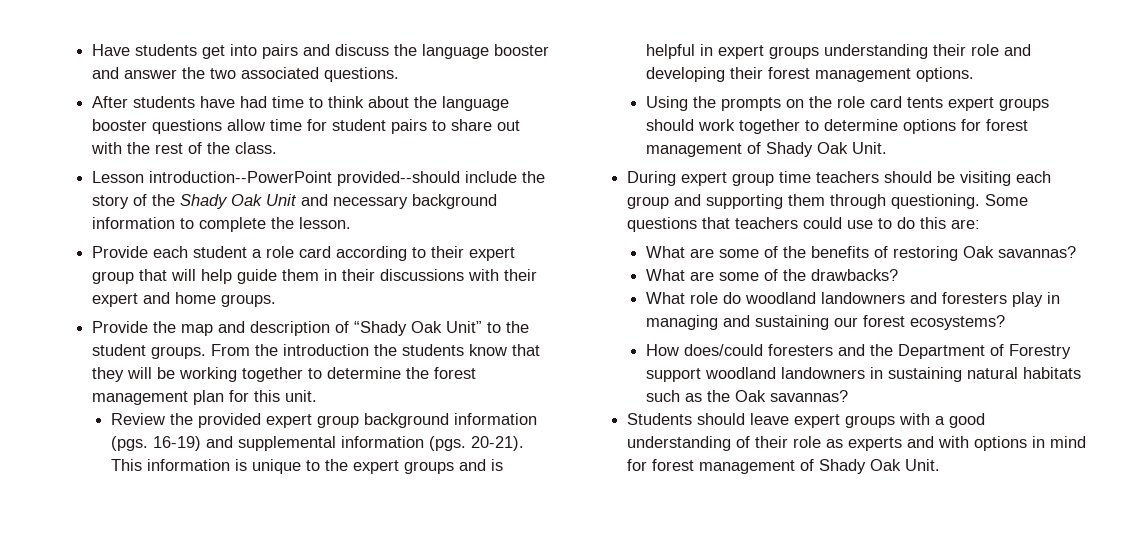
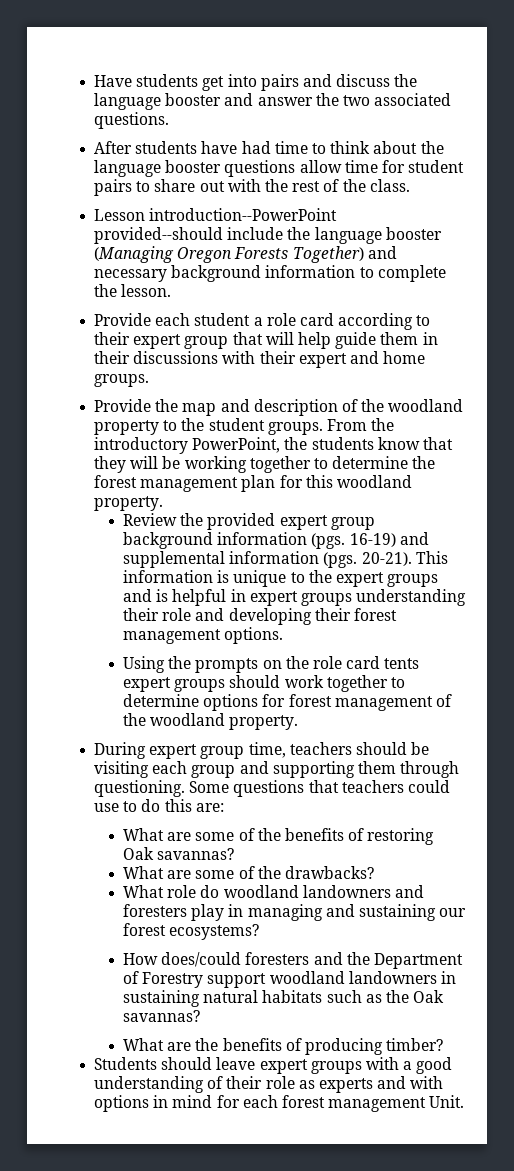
- Lesson introduction--PowerPoint provided--should include the story of the Shady Oak Unit and necessary background information to complete the lesson.
+ Lesson introduction--PowerPoint provided--should include the language booster (Managing Oregon Forests Together) and necessary background information to complete the lesson.
- Provide the map and description of “Shady Oak Unit” to the student groups.
+ Provide the map and description of the woodland property to the student groups.
- From the introduction the students know that they will be working together to determine the forest management plan for this unit.
+ From the introductory PowerPoint, the students know that they will be working together to determine the forest management plan for this woodland property.
- Using the prompts on the role card tents expert groups should work together to determine options for forest management of Shady Oak Unit.
+ Using the prompts on the role card tents expert groups should work together to determine options for forest management of the woodland property.
- During expert group time teachers should be visiting each group and supporting them through questioning.
+ During expert group time, teachers should be visiting each group and supporting them through questioning.
+ What are the benefits of producing timber?
- Students should leave expert groups with a good understanding of their role as experts and with options in mind for forest management of Shady Oak Unit.
+ Students should leave expert groups with a good understanding of their role as experts and with options in mind for each forest management Unit.

